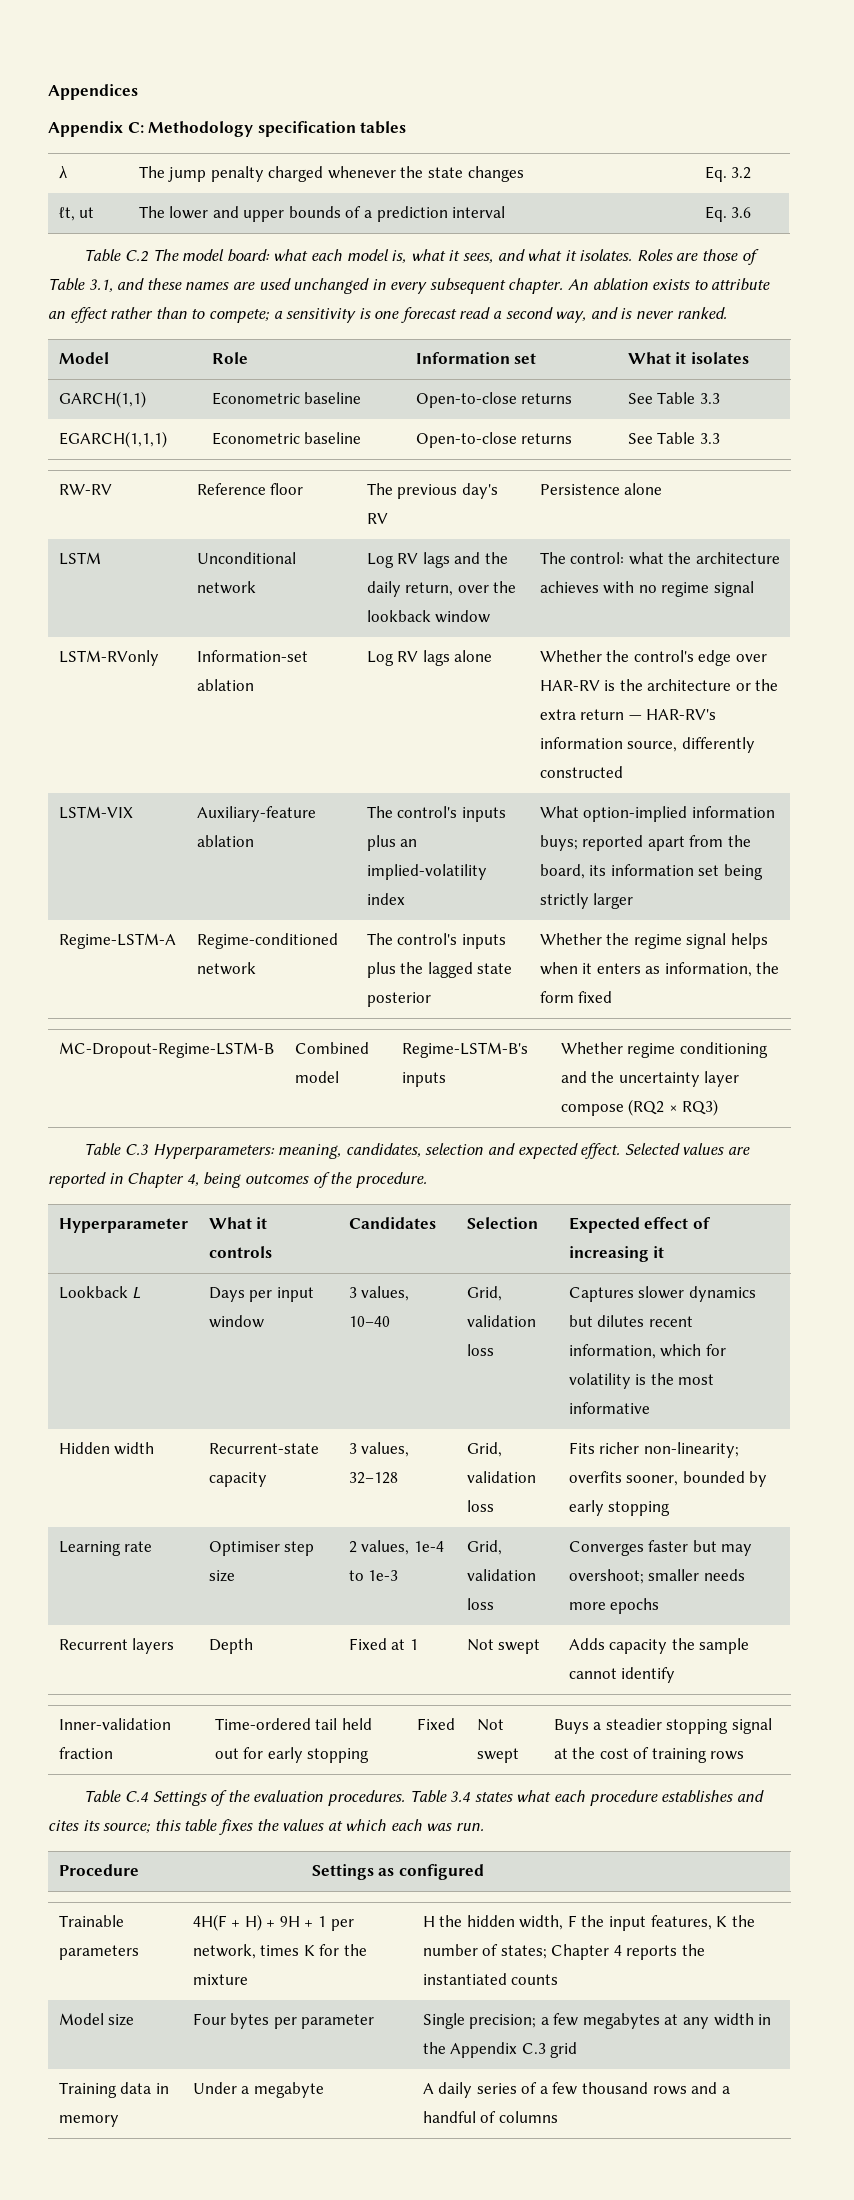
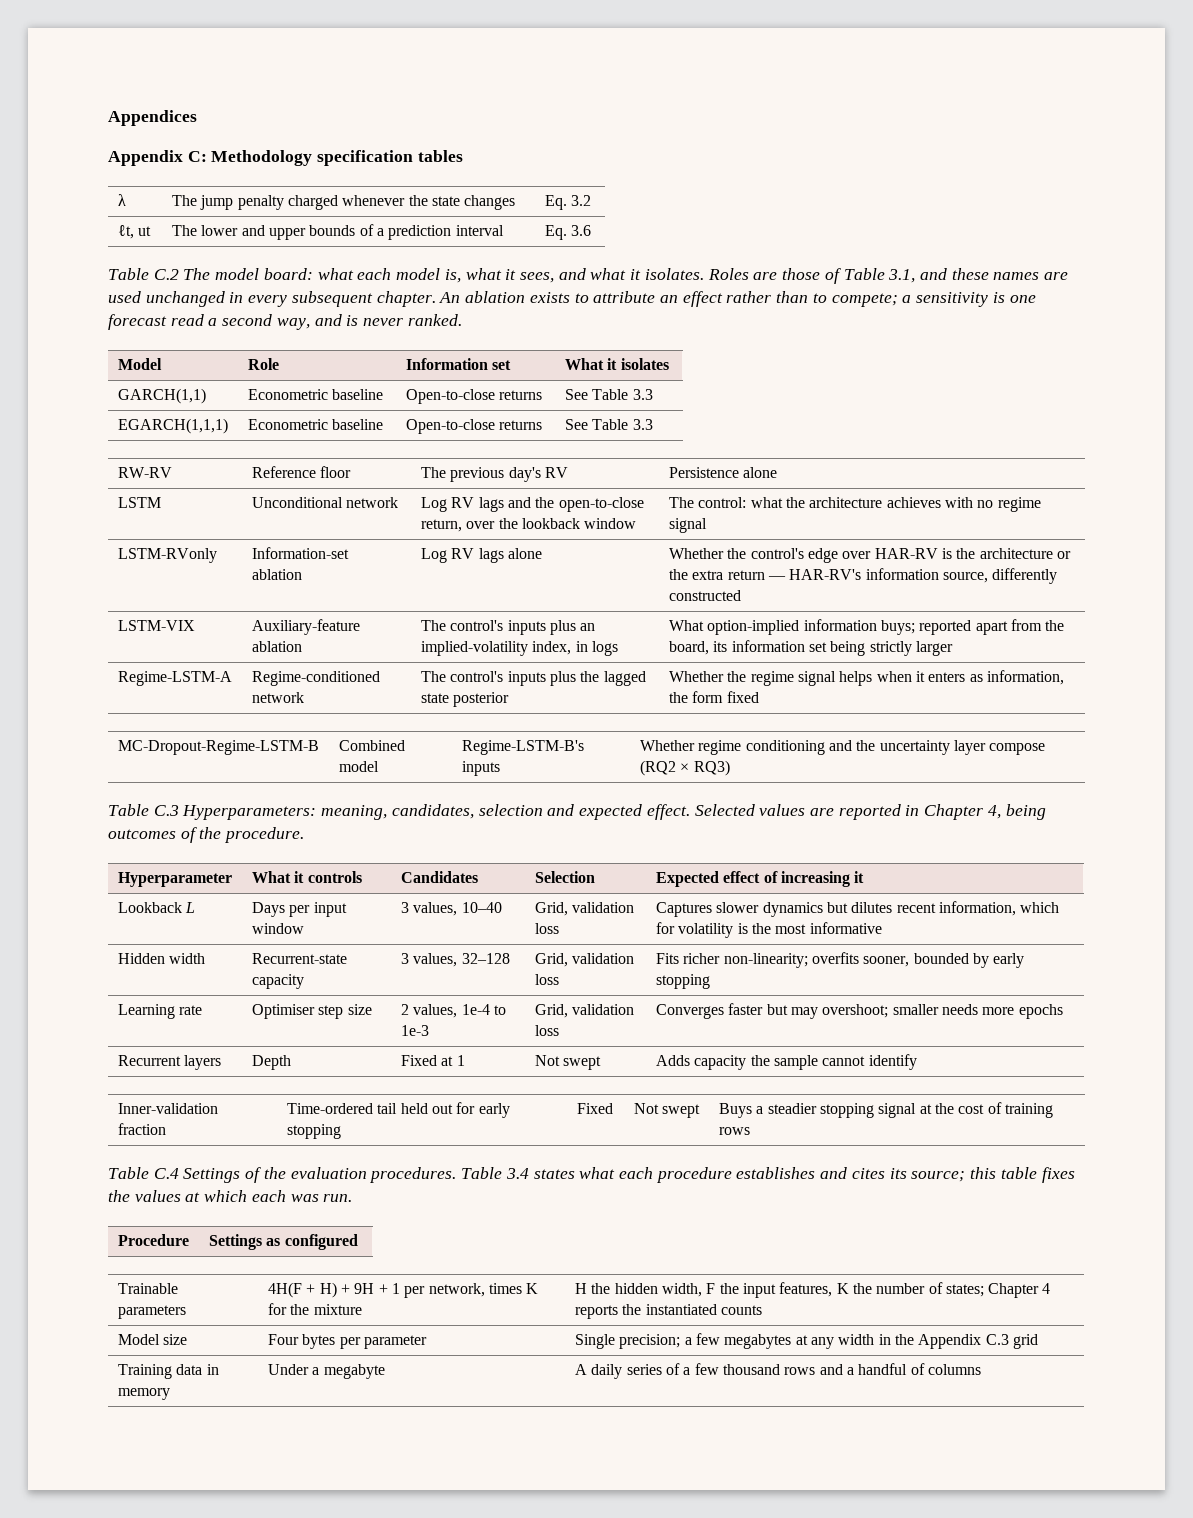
- LSTM | Unconditional network | Log RV lags and the daily return, over the lookback window | The control: what the architecture achieves with no regime signal
+ LSTM | Unconditional network | Log RV lags and the open-to-close return, over the lookback window | The control: what the architecture achieves with no regime signal
- LSTM-VIX | Auxiliary-feature ablation | The control's inputs plus an implied-volatility index | What option-implied information buys; reported apart from the board, its information set being strictly larger
+ LSTM-VIX | Auxiliary-feature ablation | The control's inputs plus an implied-volatility index, in logs | What option-implied information buys; reported apart from the board, its information set being strictly larger

